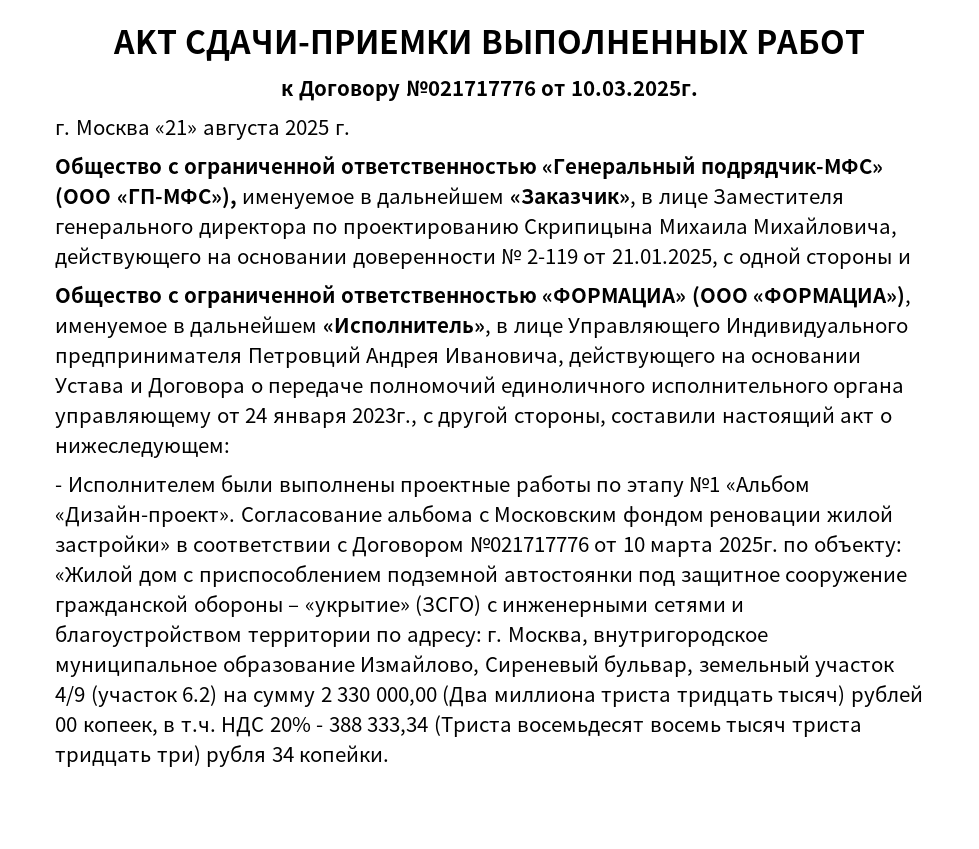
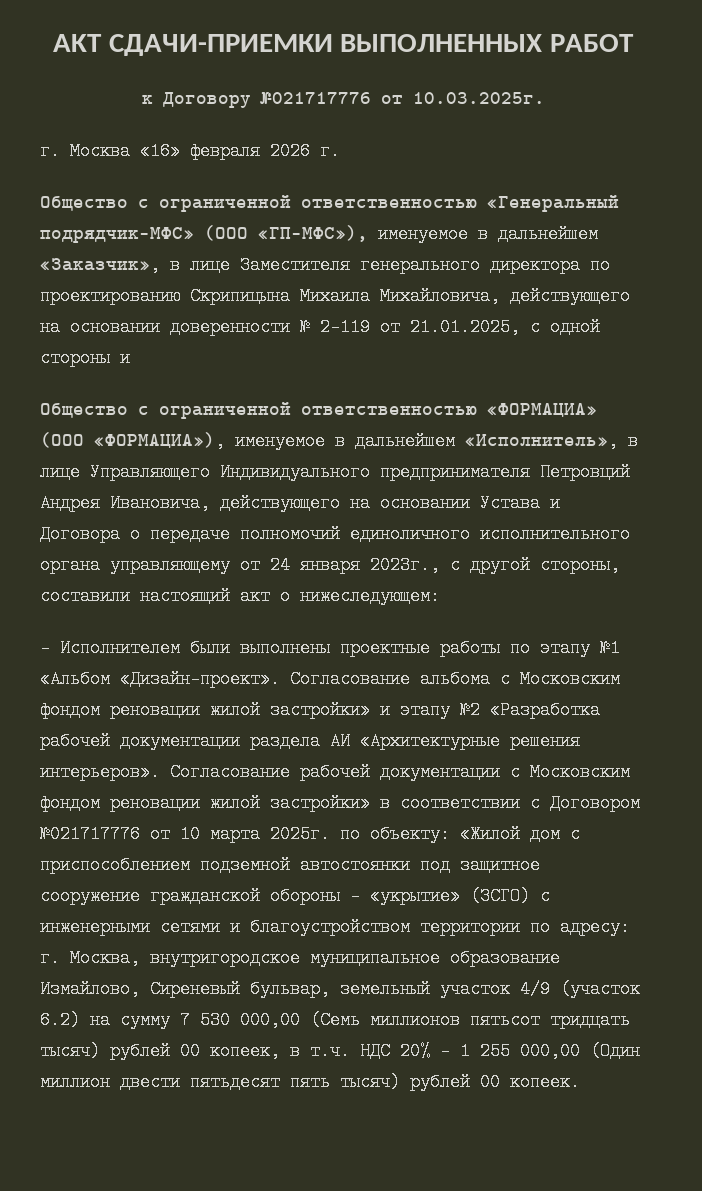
- г. Москва «21» августа 2025 г.
+ г. Москва «16» февраля 2026 г.
- Согласование альбома с Московским фондом реновации жилой застройки» в соответствии с Договором №021717776 от 10 марта 2025г. по объекту:
+ Согласование альбома с Московским фондом реновации жилой застройки» и этапу №2 «Разработка рабочей документации раздела АИ «Архитектурные решения интерьеров». Согласование рабочей документации с Московским фондом реновации жилой застройки» в соответствии с Договором №021717776 от 10 марта 2025г. по объекту:
- г. Москва, внутригородское муниципальное образование Измайлово, Сиреневый бульвар, земельный участок 4/9 (участок 6.2) на сумму 2 330 000,00 (Два миллиона триста тридцать тысяч) рублей 00 копеек, в т.ч. НДС 20% - 388 333,34 (Триста восемьдесят восемь тысяч триста тридцать три) рубля 34 копейки.
+ г. Москва, внутригородское муниципальное образование Измайлово, Сиреневый бульвар, земельный участок 4/9 (участок 6.2) на сумму 7 530 000,00 (Семь миллионов пятьсот тридцать тысяч) рублей 00 копеек, в т.ч. НДС 20% - 1 255 000,00 (Один миллион двести пятьдесят пять тысяч) рублей 00 копеек.

